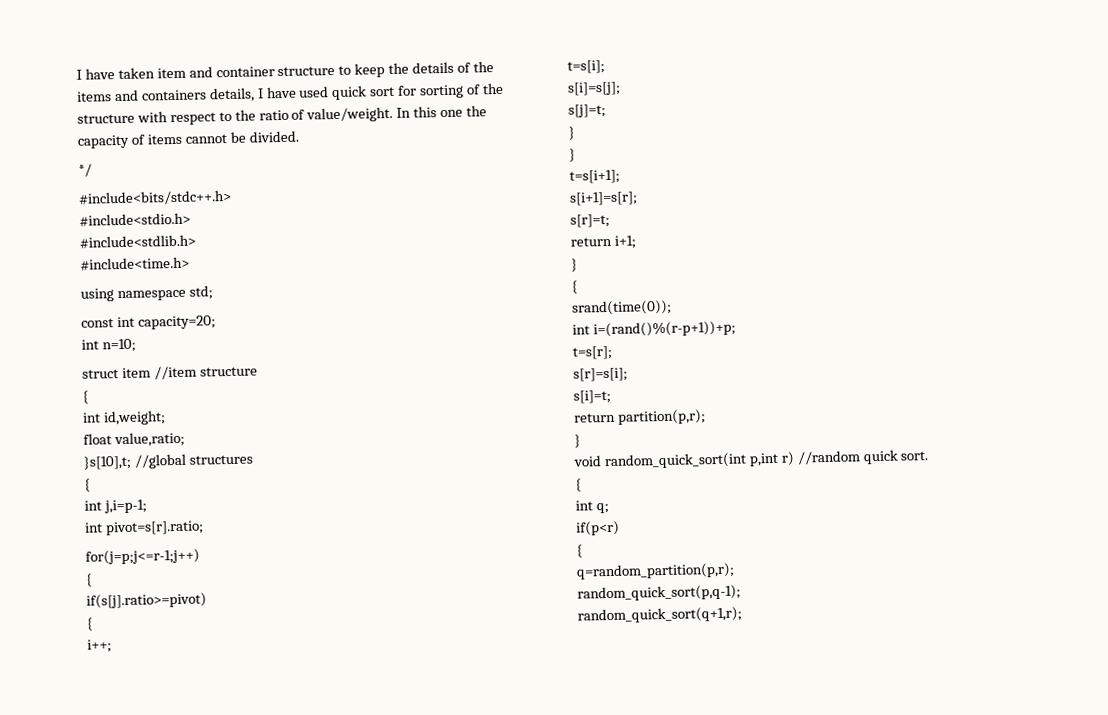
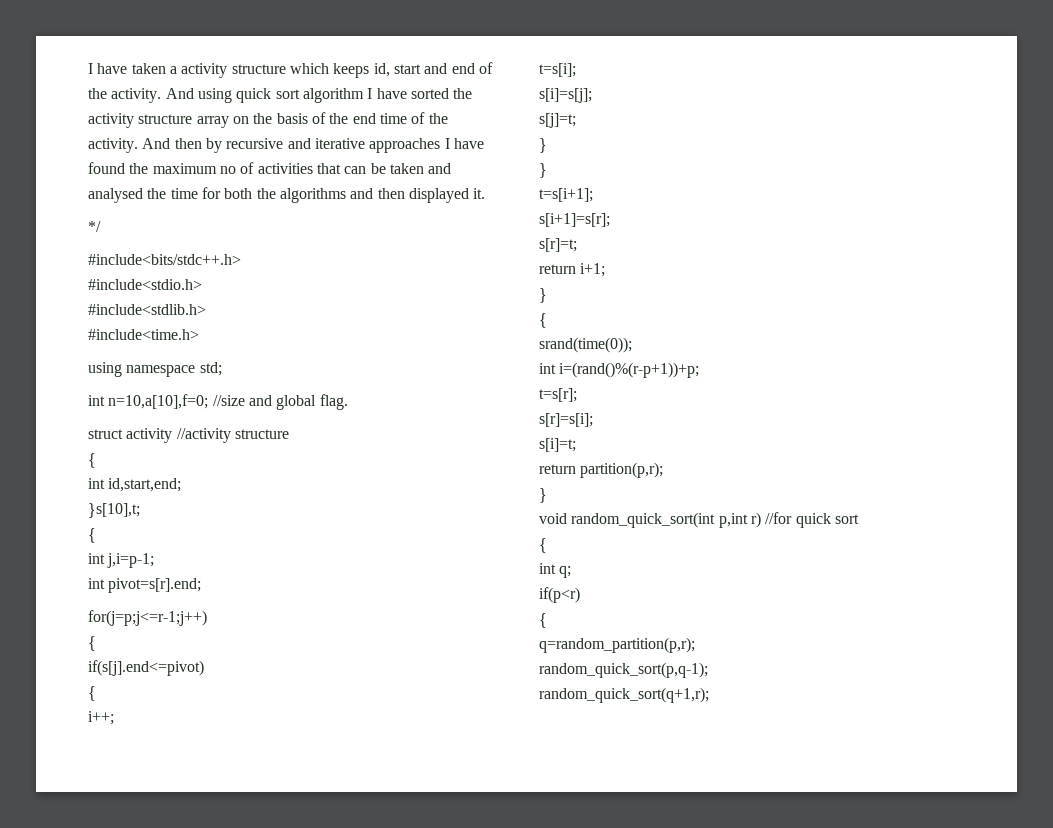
- I have taken item and container structure to keep the details of the items and containers details, I have used quick sort for sorting of the structure with respect to the ratio of value/weight. In this one the capacity of items cannot be divided.
+ I have taken a activity structure which keeps id, start and end of the activity. And using quick sort algorithm I have sorted the activity structure array on the basis of the end time of the activity. And then by recursive and iterative approaches I have found the maximum no of activities that can be taken and analysed the time for both the algorithms and then displayed it.
- const int capacity=20;
- int n=10;
+ int n=10,a[10],f=0; //size and global flag.
- struct item //item structure
+ struct activity //activity structure
- int id,weight;
- float value,ratio;
+ int id,start,end;
- }s[10],t; //global structures
+ }s[10],t;
- int pivot=s[r].ratio;
+ int pivot=s[r].end;
- if(s[j].ratio>=pivot)
+ if(s[j].end<=pivot)
- void random_quick_sort(int p,int r) //random quick sort.
+ void random_quick_sort(int p,int r) //for quick sort

